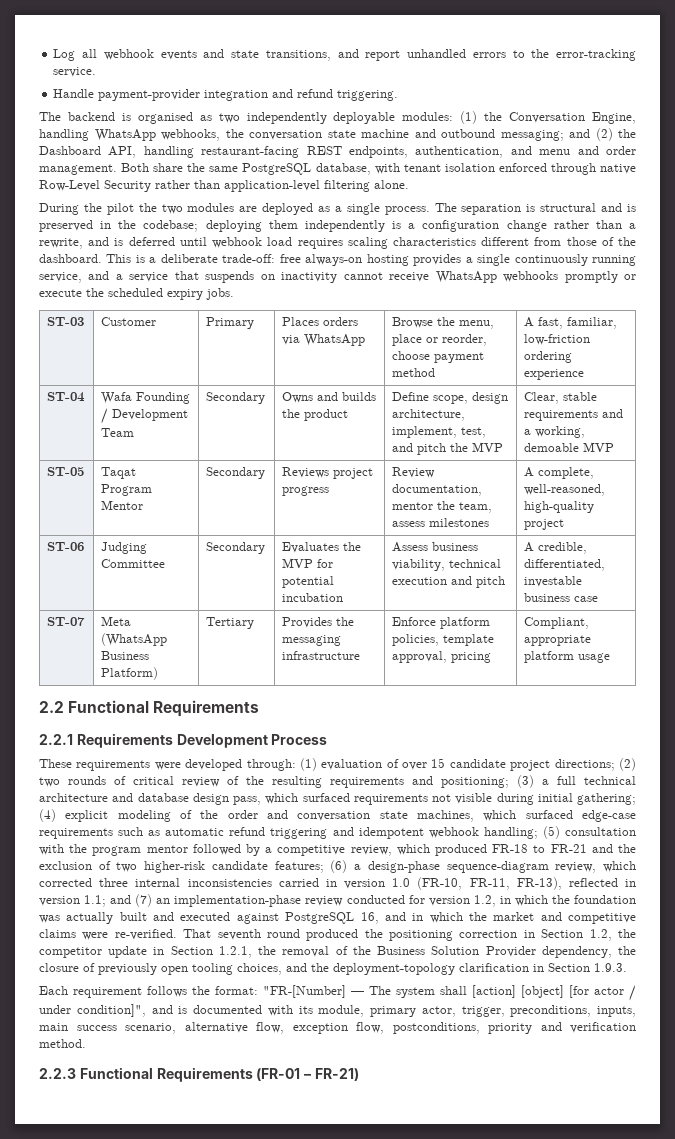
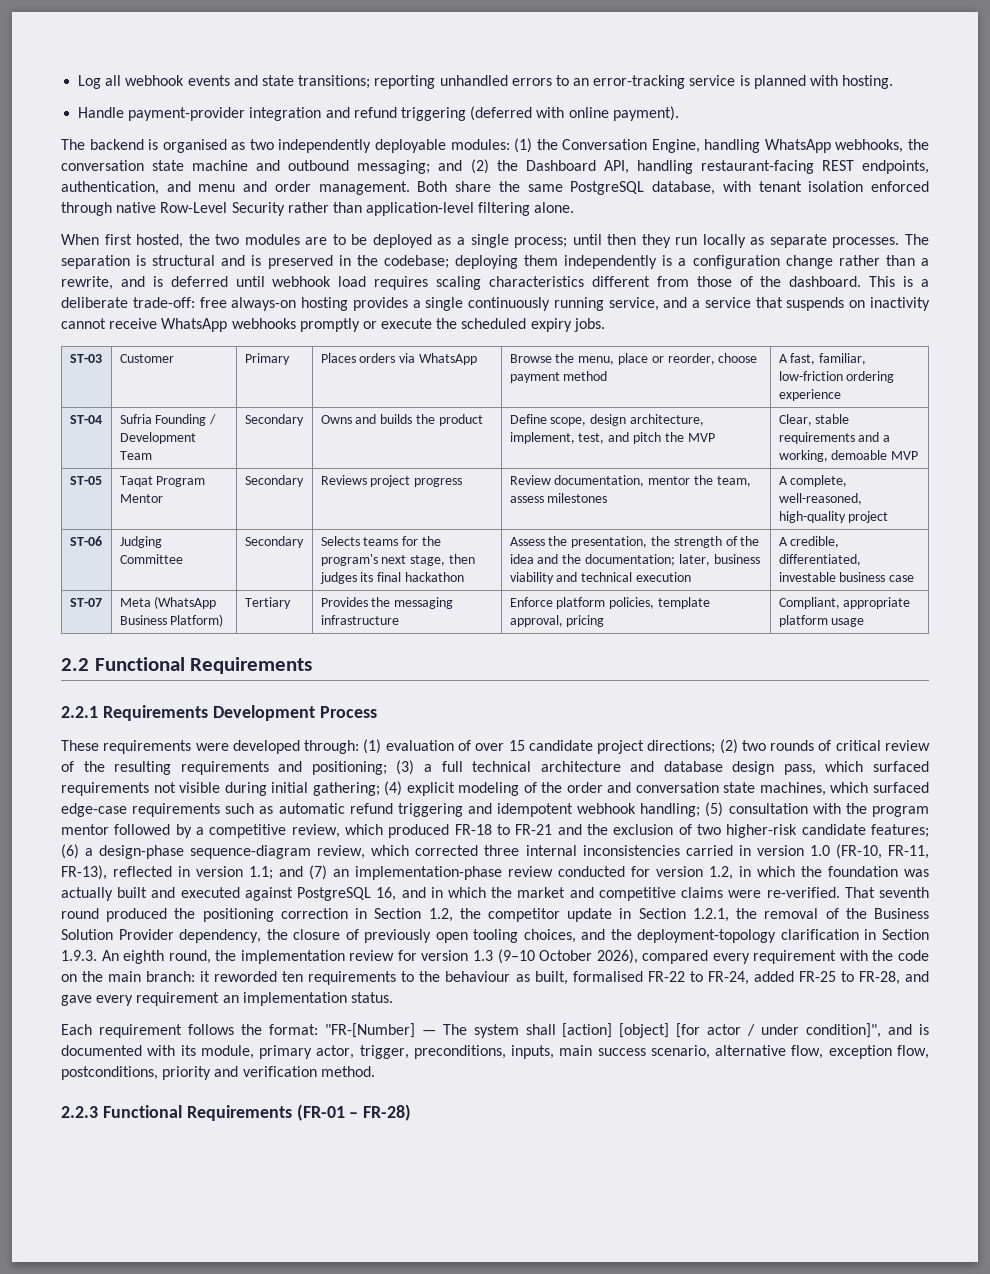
- Log all webhook events and state transitions, and report unhandled errors to the error-tracking service.
+ Log all webhook events and state transitions; reporting unhandled errors to an error-tracking service is planned with hosting.
- Handle payment-provider integration and refund triggering.
+ Handle payment-provider integration and refund triggering (deferred with online payment).
- During the pilot the two modules are deployed as a single process.
+ When first hosted, the two modules are to be deployed as a single process; until then they run locally as separate processes.
- ST-04 | Wafa Founding / Development Team | Secondary | Owns and builds the product | Define scope, design architecture, implement, test, and pitch the MVP | Clear, stable requirements and a working, demoable MVP
+ ST-04 | Sufria Founding / Development Team | Secondary | Owns and builds the product | Define scope, design architecture, implement, test, and pitch the MVP | Clear, stable requirements and a working, demoable MVP
- ST-06 | Judging Committee | Secondary | Evaluates the MVP for potential incubation | Assess business viability, technical execution and pitch | A credible, differentiated, investable business case
+ ST-06 | Judging Committee | Secondary | Selects teams for the program's next stage, then judges its final hackathon | Assess the presentation, the strength of the idea and the documentation; later, business viability and technical execution | A credible, differentiated, investable business case
- That seventh round produced the positioning correction in Section 1.2, the competitor update in Section 1.2.1, the removal of the Business Solution Provider dependency, the closure of previously open tooling choices, and the deployment-topology clarification in Section 1.9.3.
+ That seventh round produced the positioning correction in Section 1.2, the competitor update in Section 1.2.1, the removal of the Business Solution Provider dependency, the closure of previously open tooling choices, and the deployment-topology clarification in Section 1.9.3. An eighth round, the implementation review for version 1.3 (9–10 October 2026), compared every requirement with the code on the main branch: it reworded ten requirements to the behaviour as built, formalised FR-22 to FR-24, added FR-25 to FR-28, and gave every requirement an implementation status.
- 2.2.3 Functional Requirements (FR-01 – FR-21)
+ 2.2.3 Functional Requirements (FR-01 – FR-28)

